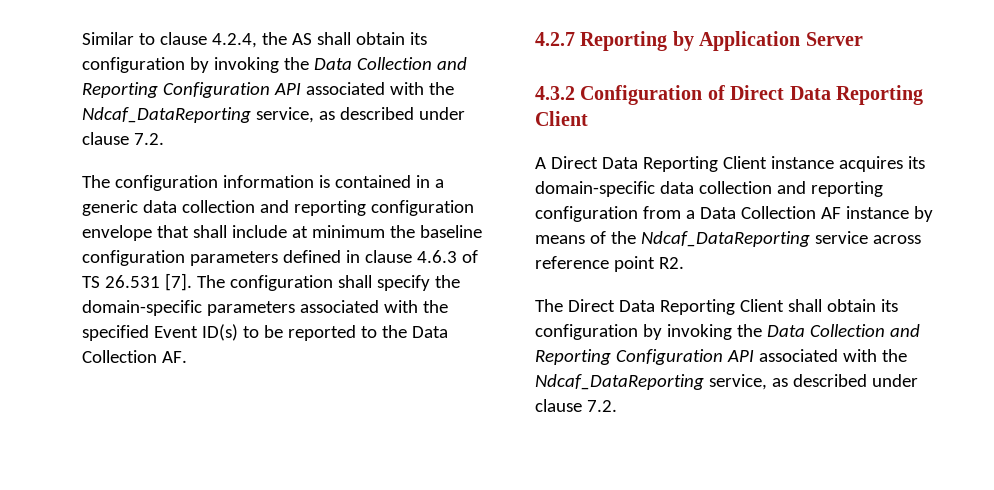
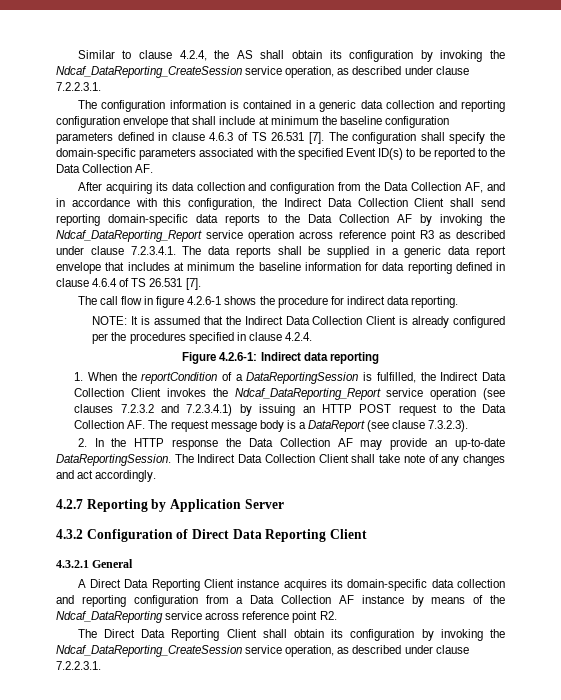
- Similar to clause 4.2.4, the AS shall obtain its configuration by invoking the Data Collection and Reporting Configuration API associated with the Ndcaf_DataReporting service, as described under clause 7.2.
+ Similar to clause 4.2.4, the AS shall obtain its configuration by invoking the Ndcaf_DataReporting_CreateSession service operation, as described under clause 7.2.2.3.1.
+ After acquiring its data collection and configuration from the Data Collection AF, and in accordance with this configuration, the Indirect Data Collection Client shall send reporting domain-specific data reports to the Data Collection AF by invoking the Ndcaf_DataReporting_Report service operation across reference point R3 as described under clause 7.2.3.4.1. The data reports shall be supplied in a generic data report envelope that includes at minimum the baseline information for data reporting defined in clause 4.6.4 of TS 26.531 [7].
+ The call flow in figure 4.2.6-1 shows the procedure for indirect data reporting.
+ NOTE: It is assumed that the Indirect Data Collection Client is already configured per the procedures specified in clause 4.2.4.
+ Figure 4.2.6-1: Indirect data reporting
+ 1. When the reportCondition of a DataReportingSession is fulfilled, the Indirect Data Collection Client invokes the Ndcaf_DataReporting_Report service operation (see clauses 7.2.3.2 and 7.2.3.4.1) by issuing an HTTP POST request to the Data Collection AF. The request message body is a DataReport (see clause 7.3.2.3).
+ 2. In the HTTP response the Data Collection AF may provide an up-to-date DataReportingSession. The Indirect Data Collection Client shall take note of any changes and act accordingly.
+ 4.3.2.1 General
- The Direct Data Reporting Client shall obtain its configuration by invoking the Data Collection and Reporting Configuration API associated with the Ndcaf_DataReporting service, as described under clause 7.2.
+ The Direct Data Reporting Client shall obtain its configuration by invoking the Ndcaf_DataReporting_CreateSession service operation, as described under clause 7.2.2.3.1.

